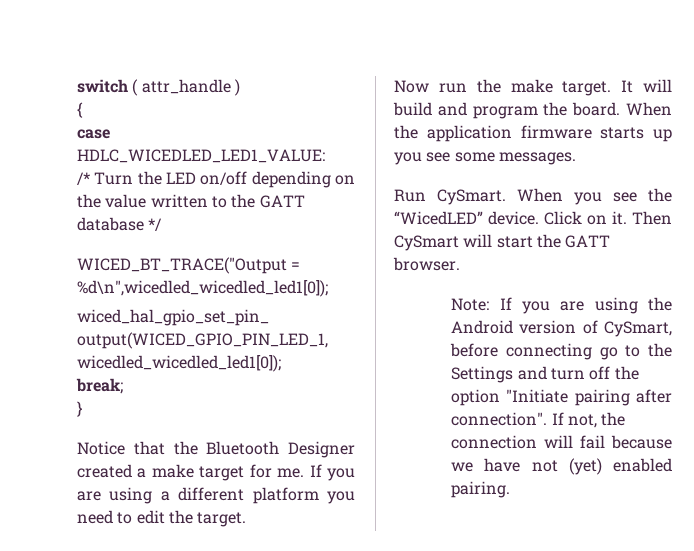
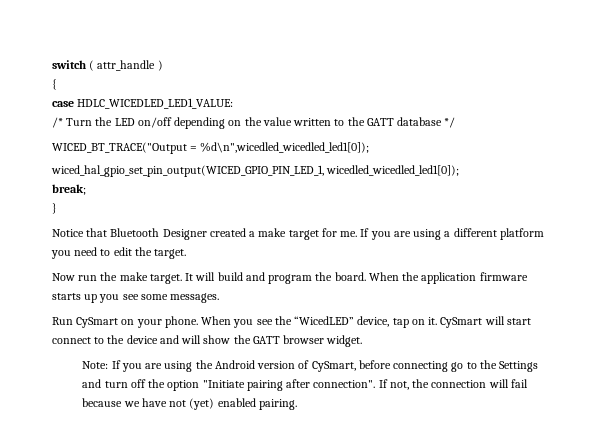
- Notice that the Bluetooth Designer created a make target for me.
+ Notice that Bluetooth Designer created a make target for me.
- Run CySmart.
+ Run CySmart on your phone.
- When you see the “WicedLED” device. Click on it.
+ When you see the “WicedLED” device, tap on it.
- Then CySmart will start the GATT browser.
+ CySmart will start connect to the device and will show the GATT browser widget.

